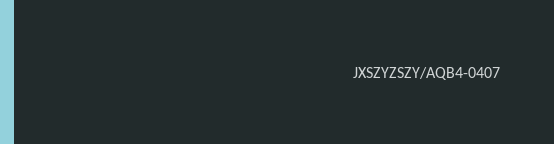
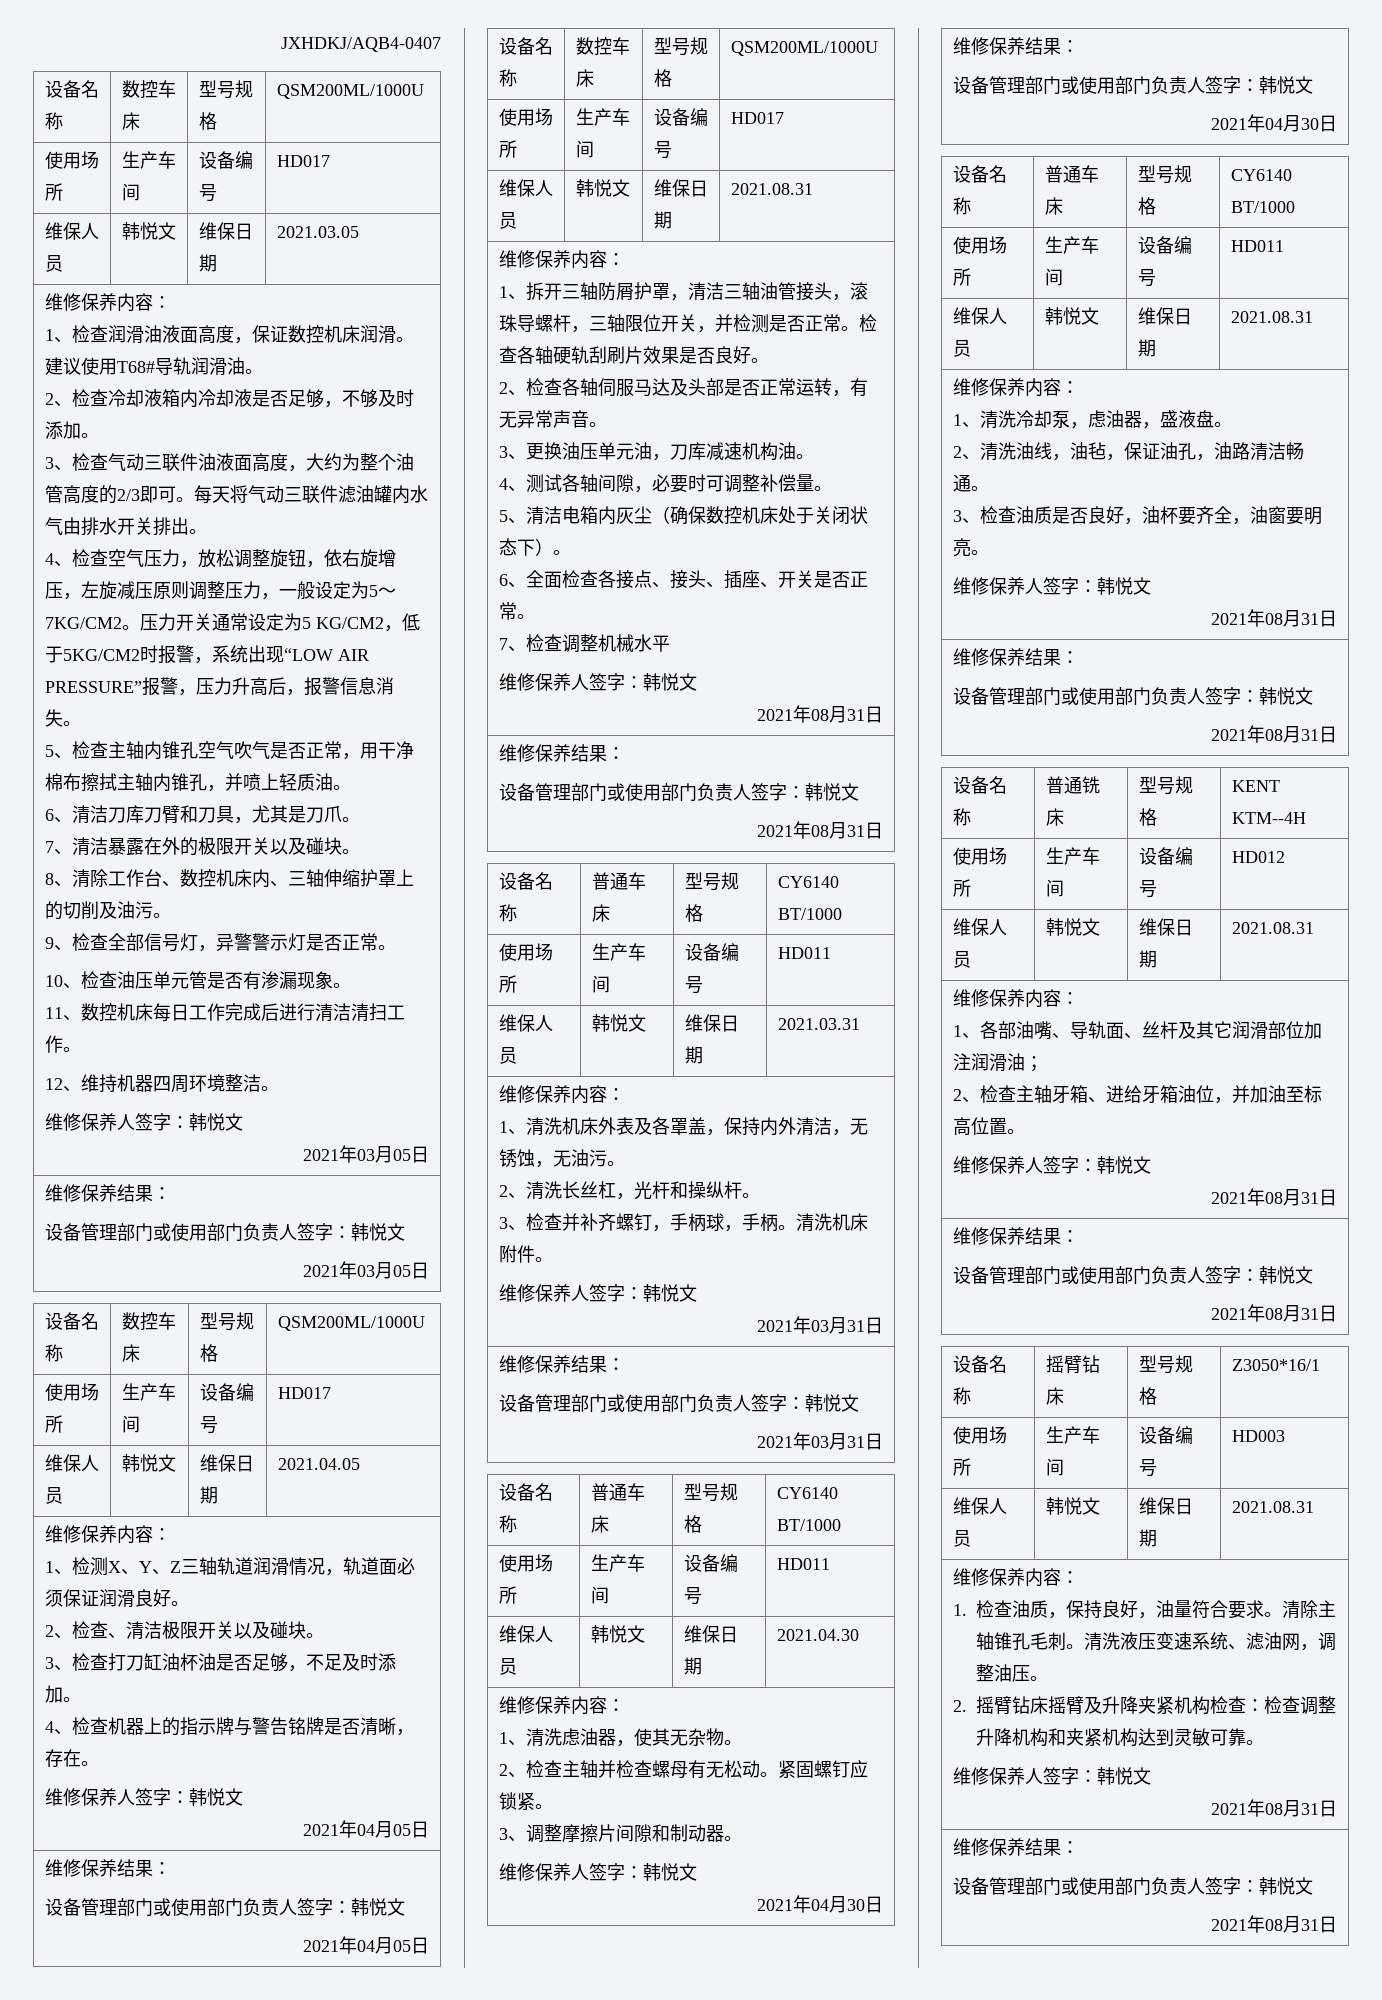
- JXSZYZSZY/AQB4-0407
+ JXHDKJ/AQB4-0407
+ 设备名称 | 数控车床 | 型号规格 | QSM200ML/1000U
+ 使用场所 | 生产车间 | 设备编号 | HD017
+ 维保人员 | 韩悦文 | 维保日期 | 2021.03.05
+ 维修保养内容：
+ 1、检查润滑油液面高度，保证数控机床润滑。建议使用T68#导轨润滑油。
+ 2、检查冷却液箱内冷却液是否足够，不够及时添加。
+ 3、检查气动三联件油液面高度，大约为整个油管高度的2/3即可。每天将气动三联件滤油罐内水气由排水开关排出。
+ 4、检查空气压力，放松调整旋钮，依右旋增压，左旋减压原则调整压力，一般设定为5～7KG/CM2。压力开关通常设定为5 KG/CM2，低于5KG/CM2时报警，系统出现“LOW AIR PRESSURE”报警，压力升高后，报警信息消失。
+ 5、检查主轴内锥孔空气吹气是否正常，用干净棉布擦拭主轴内锥孔，并喷上轻质油。
+ 6、清洁刀库刀臂和刀具，尤其是刀爪。
+ 7、清洁暴露在外的极限开关以及碰块。
+ 8、清除工作台、数控机床内、三轴伸缩护罩上的切削及油污。
+ 9、检查全部信号灯，异警警示灯是否正常。
+ 10、检查油压单元管是否有渗漏现象。
+ 11、数控机床每日工作完成后进行清洁清扫工作。
+ 12、维持机器四周环境整洁。
+ 维修保养人签字：韩悦文
+ 2021年03月05日
+ 维修保养结果：
+ 设备管理部门或使用部门负责人签字：韩悦文
+ 2021年03月05日
+ 设备名称 | 数控车床 | 型号规格 | QSM200ML/1000U
+ 使用场所 | 生产车间 | 设备编号 | HD017
+ 维保人员 | 韩悦文 | 维保日期 | 2021.04.05
+ 维修保养内容：
+ 1、检测X、Y、Z三轴轨道润滑情况，轨道面必须保证润滑良好。
+ 2、检查、清洁极限开关以及碰块。
+ 3、检查打刀缸油杯油是否足够，不足及时添加。
+ 4、检查机器上的指示牌与警告铭牌是否清晰，存在。
+ 维修保养人签字：韩悦文
+ 2021年04月05日
+ 维修保养结果：
+ 设备管理部门或使用部门负责人签字：韩悦文
+ 2021年04月05日
+ 设备名称 | 数控车床 | 型号规格 | QSM200ML/1000U
+ 使用场所 | 生产车间 | 设备编号 | HD017
+ 维保人员 | 韩悦文 | 维保日期 | 2021.08.31
+ 维修保养内容：
+ 1、拆开三轴防屑护罩，清洁三轴油管接头，滚珠导螺杆，三轴限位开关，并检测是否正常。检查各轴硬轨刮刷片效果是否良好。
+ 2、检查各轴伺服马达及头部是否正常运转，有无异常声音。
+ 3、更换油压单元油，刀库减速机构油。
+ 4、测试各轴间隙，必要时可调整补偿量。
+ 5、清洁电箱内灰尘（确保数控机床处于关闭状态下）。
+ 6、全面检查各接点、接头、插座、开关是否正常。
+ 7、检查调整机械水平
+ 维修保养人签字：韩悦文
+ 2021年08月31日
+ 维修保养结果：
+ 设备管理部门或使用部门负责人签字：韩悦文
+ 2021年08月31日
+ 设备名称 | 普通车床 | 型号规格 | CY6140 BT/1000
+ 使用场所 | 生产车间 | 设备编号 | HD011
+ 维保人员 | 韩悦文 | 维保日期 | 2021.03.31
+ 维修保养内容：
+ 1、清洗机床外表及各罩盖，保持内外清洁，无锈蚀，无油污。
+ 2、清洗长丝杠，光杆和操纵杆。
+ 3、检查并补齐螺钉，手柄球，手柄。清洗机床附件。
+ 维修保养人签字：韩悦文
+ 2021年03月31日
+ 维修保养结果：
+ 设备管理部门或使用部门负责人签字：韩悦文
+ 2021年03月31日
+ 设备名称 | 普通车床 | 型号规格 | CY6140 BT/1000
+ 使用场所 | 生产车间 | 设备编号 | HD011
+ 维保人员 | 韩悦文 | 维保日期 | 2021.04.30
+ 维修保养内容：
+ 1、清洗虑油器，使其无杂物。
+ 2、检查主轴并检查螺母有无松动。紧固螺钉应锁紧。
+ 3、调整摩擦片间隙和制动器。
+ 维修保养人签字：韩悦文
+ 2021年04月30日
+ 维修保养结果：
+ 设备管理部门或使用部门负责人签字：韩悦文
+ 2021年04月30日
+ 设备名称 | 普通车床 | 型号规格 | CY6140 BT/1000
+ 使用场所 | 生产车间 | 设备编号 | HD011
+ 维保人员 | 韩悦文 | 维保日期 | 2021.08.31
+ 维修保养内容：
+ 1、清洗冷却泵，虑油器，盛液盘。
+ 2、清洗油线，油毡，保证油孔，油路清洁畅通。
+ 3、检查油质是否良好，油杯要齐全，油窗要明亮。
+ 维修保养人签字：韩悦文
+ 2021年08月31日
+ 维修保养结果：
+ 设备管理部门或使用部门负责人签字：韩悦文
+ 2021年08月31日
+ 设备名称 | 普通铣床 | 型号规格 | KENT KTM--4H
+ 使用场所 | 生产车间 | 设备编号 | HD012
+ 维保人员 | 韩悦文 | 维保日期 | 2021.08.31
+ 维修保养内容：
+ 1、各部油嘴、导轨面、丝杆及其它润滑部位加注润滑油；
+ 2、检查主轴牙箱、进给牙箱油位，并加油至标高位置。
+ 维修保养人签字：韩悦文
+ 2021年08月31日
+ 维修保养结果：
+ 设备管理部门或使用部门负责人签字：韩悦文
+ 2021年08月31日
+ 设备名称 | 摇臂钻床 | 型号规格 | Z3050*16/1
+ 使用场所 | 生产车间 | 设备编号 | HD003
+ 维保人员 | 韩悦文 | 维保日期 | 2021.08.31
+ 维修保养内容：
+ 1.检查油质，保持良好，油量符合要求。清除主轴锥孔毛刺。清洗液压变速系统、滤油网，调整油压。
+ 2.摇臂钻床摇臂及升降夹紧机构检查：检查调整升降机构和夹紧机构达到灵敏可靠。
+ 维修保养人签字：韩悦文
+ 2021年08月31日
+ 维修保养结果：
+ 设备管理部门或使用部门负责人签字：韩悦文
+ 2021年08月31日

